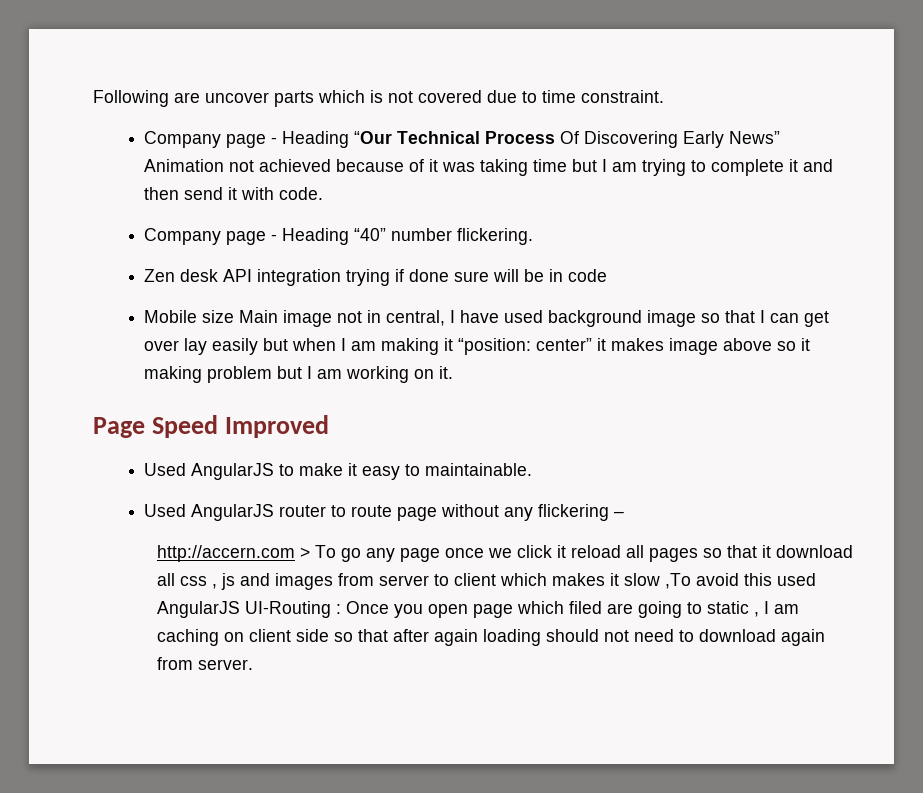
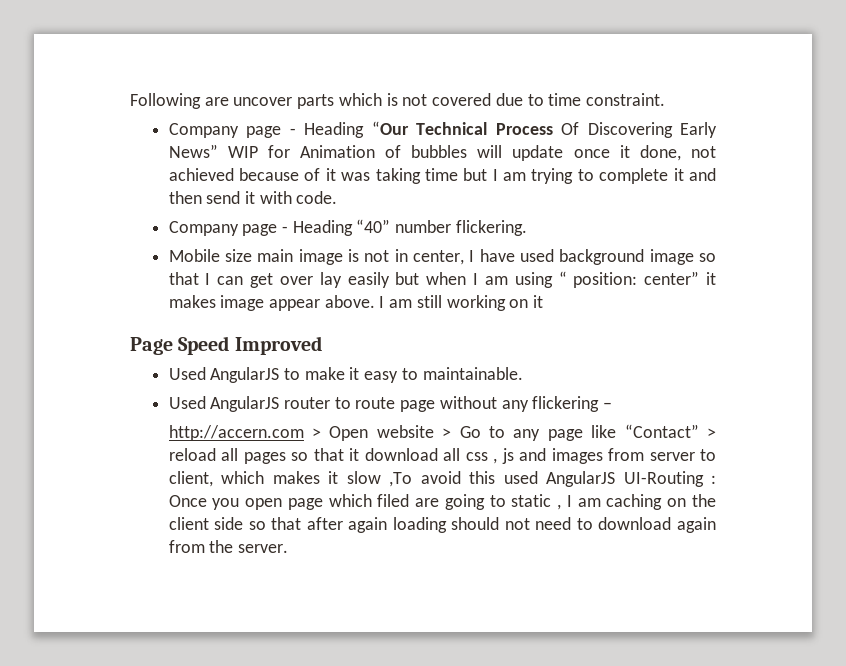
- Company page - Heading “Our Technical Process Of Discovering Early News” Animation not achieved because of it was taking time but I am trying to complete it and then send it with code.
+ Company page - Heading “Our Technical Process Of Discovering Early News” WIP for Animation of bubbles will update once it done, not achieved because of it was taking time but I am trying to complete it and then send it with code.
- Zen desk API integration trying if done sure will be in code
- Mobile size Main image not in central, I have used background image so that I can get over lay easily but when I am making it “position: center” it makes image above so it making problem but I am working on it.
+ Mobile size main image is not in center, I have used background image so that I can get over lay easily but when I am using “ position: center” it makes image appear above. I am still working on it
- http://accern.com > To go any page once we click it reload all pages so that it download all css , js and images from server to client which makes it slow ,To avoid this used AngularJS UI-Routing : Once you open page which filed are going to static , I am caching on client side so that after again loading should not need to download again from server.
+ http://accern.com > Open website > Go to any page like “Contact” > reload all pages so that it download all css , js and images from server to client, which makes it slow ,To avoid this used AngularJS UI-Routing : Once you open page which filed are going to static , I am caching on the client side so that after again loading should not need to download again from the server.

